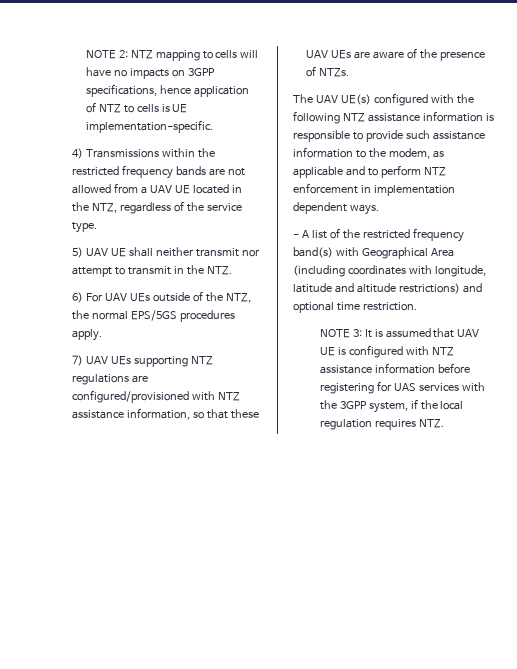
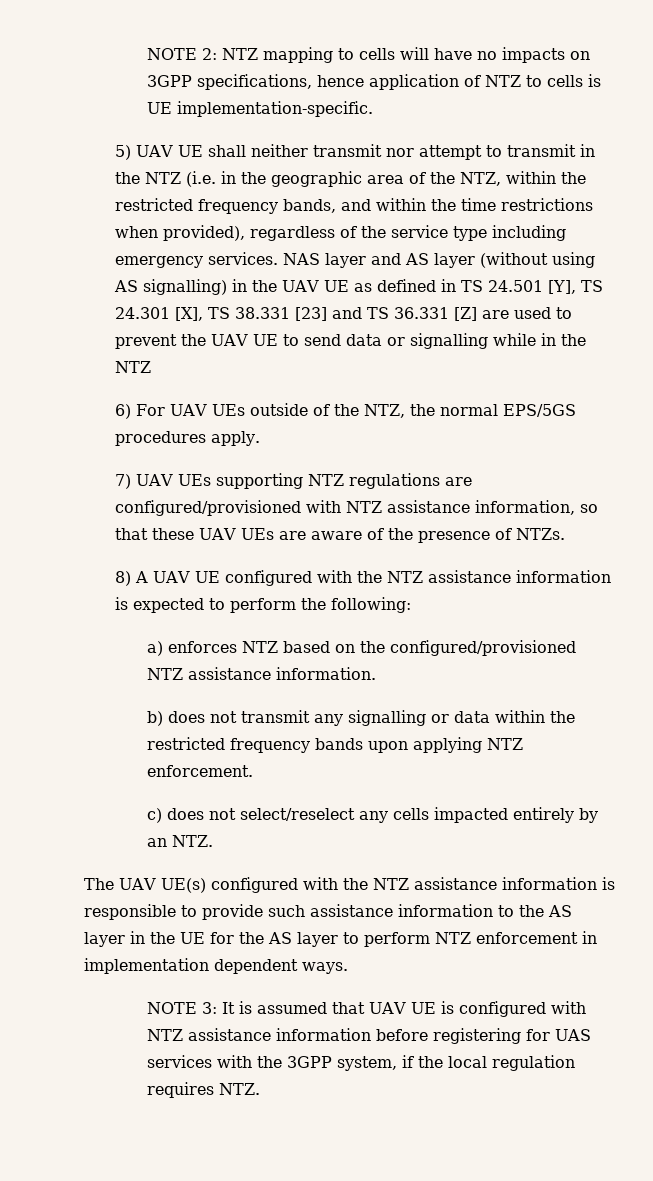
- 4) Transmissions within the restricted frequency bands are not allowed from a UAV UE located in the NTZ, regardless of the service type.
- 5) UAV UE shall neither transmit nor attempt to transmit in the NTZ.
+ 5) UAV UE shall neither transmit nor attempt to transmit in the NTZ (i.e. in the geographic area of the NTZ, within the restricted frequency bands, and within the time restrictions when provided), regardless of the service type including emergency services. NAS layer and AS layer (without using AS signalling) in the UAV UE as defined in TS 24.501 [Y], TS 24.301 [X], TS 38.331 [23] and TS 36.331 [Z] are used to prevent the UAV UE to send data or signalling while in the NTZ
+ 8) A UAV UE configured with the NTZ assistance information is expected to perform the following:
+ a) enforces NTZ based on the configured/provisioned NTZ assistance information.
+ b) does not transmit any signalling or data within the restricted frequency bands upon applying NTZ enforcement.
+ c) does not select/reselect any cells impacted entirely by an NTZ.
- The UAV UE(s) configured with the following NTZ assistance information is responsible to provide such assistance information to the modem, as applicable and to perform NTZ enforcement in implementation dependent ways.
+ The UAV UE(s) configured with the NTZ assistance information is responsible to provide such assistance information to the AS layer in the UE for the AS layer to perform NTZ enforcement in implementation dependent ways.
- - A list of the restricted frequency band(s) with Geographical Area (including coordinates with longitude, latitude and altitude restrictions) and optional time restriction.

